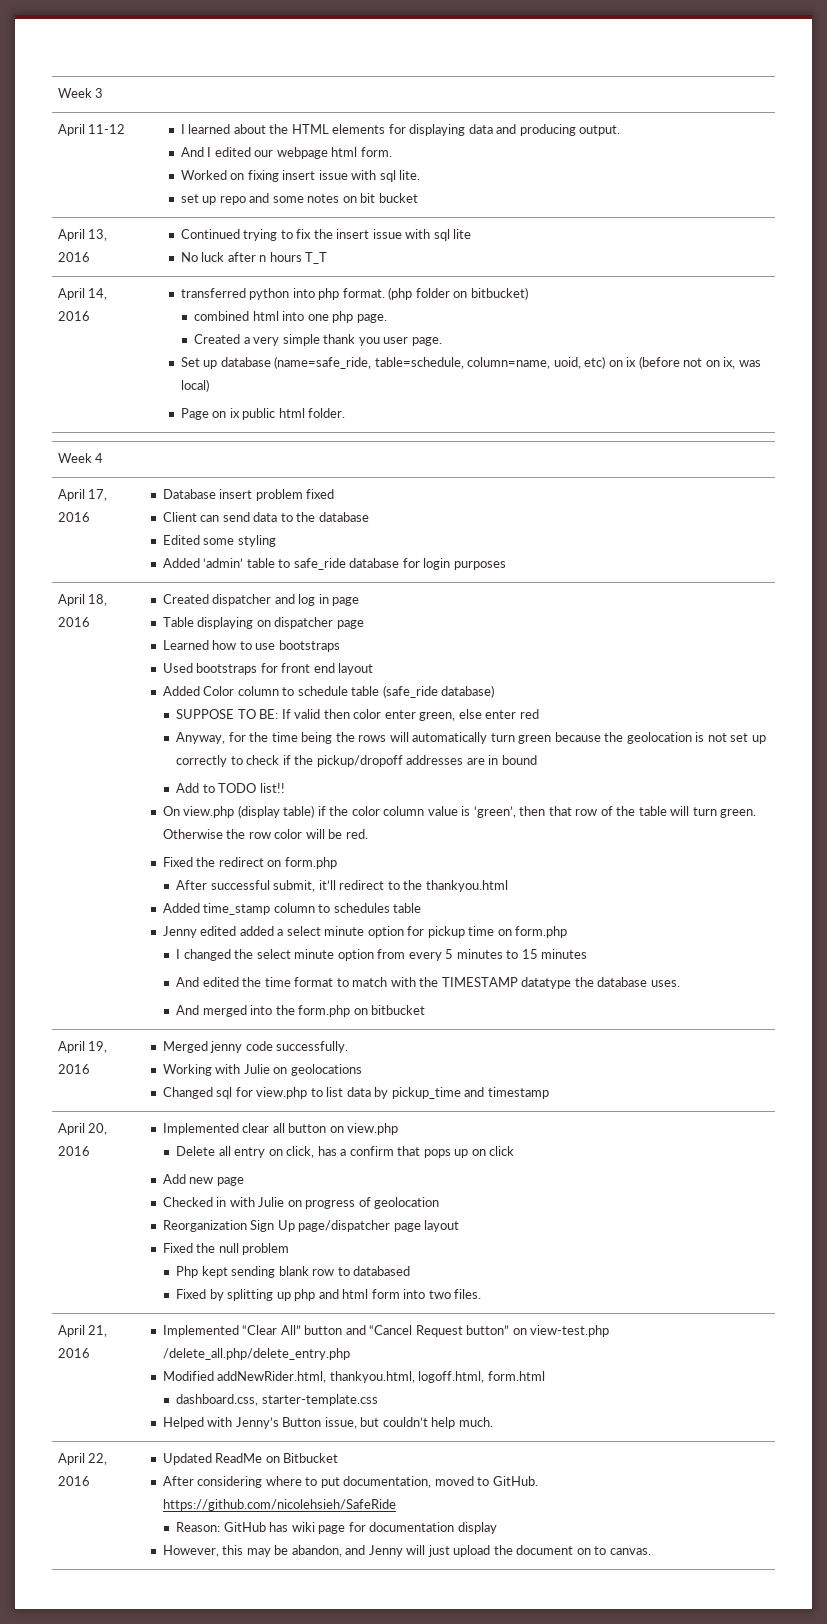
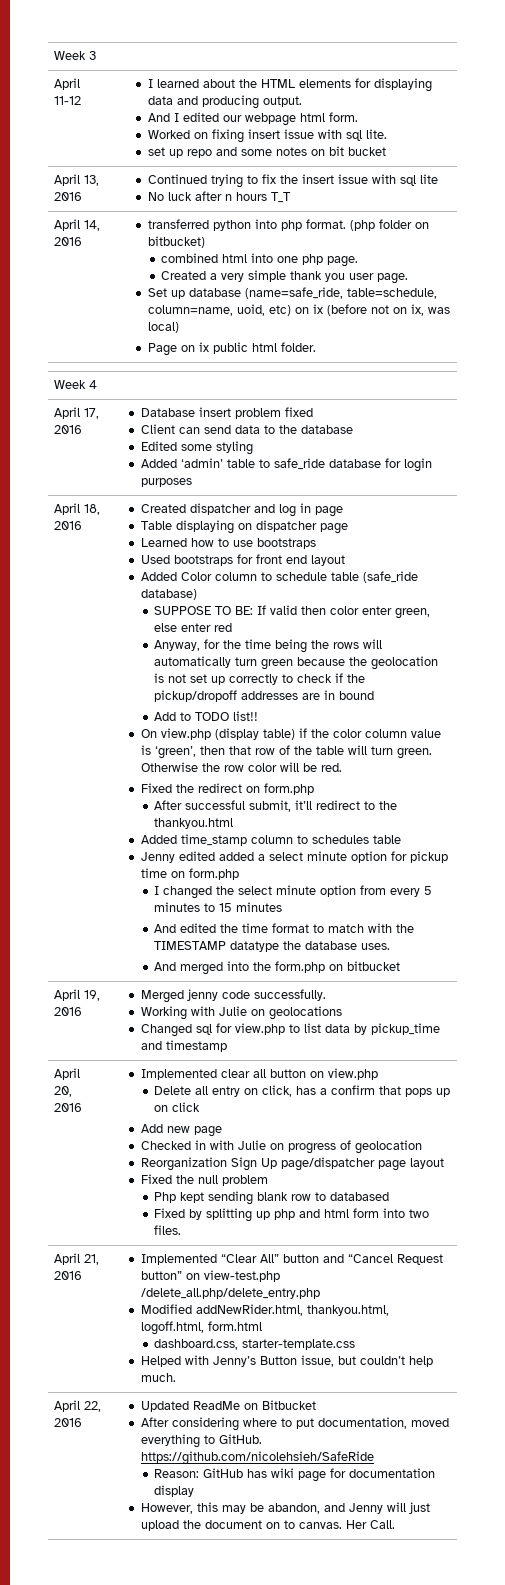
- After considering where to put documentation, moved to GitHub. https://github.com/nicolehsieh/SafeRide
+ After considering where to put documentation, moved everything to GitHub. https://github.com/nicolehsieh/SafeRide
+ Her Call.

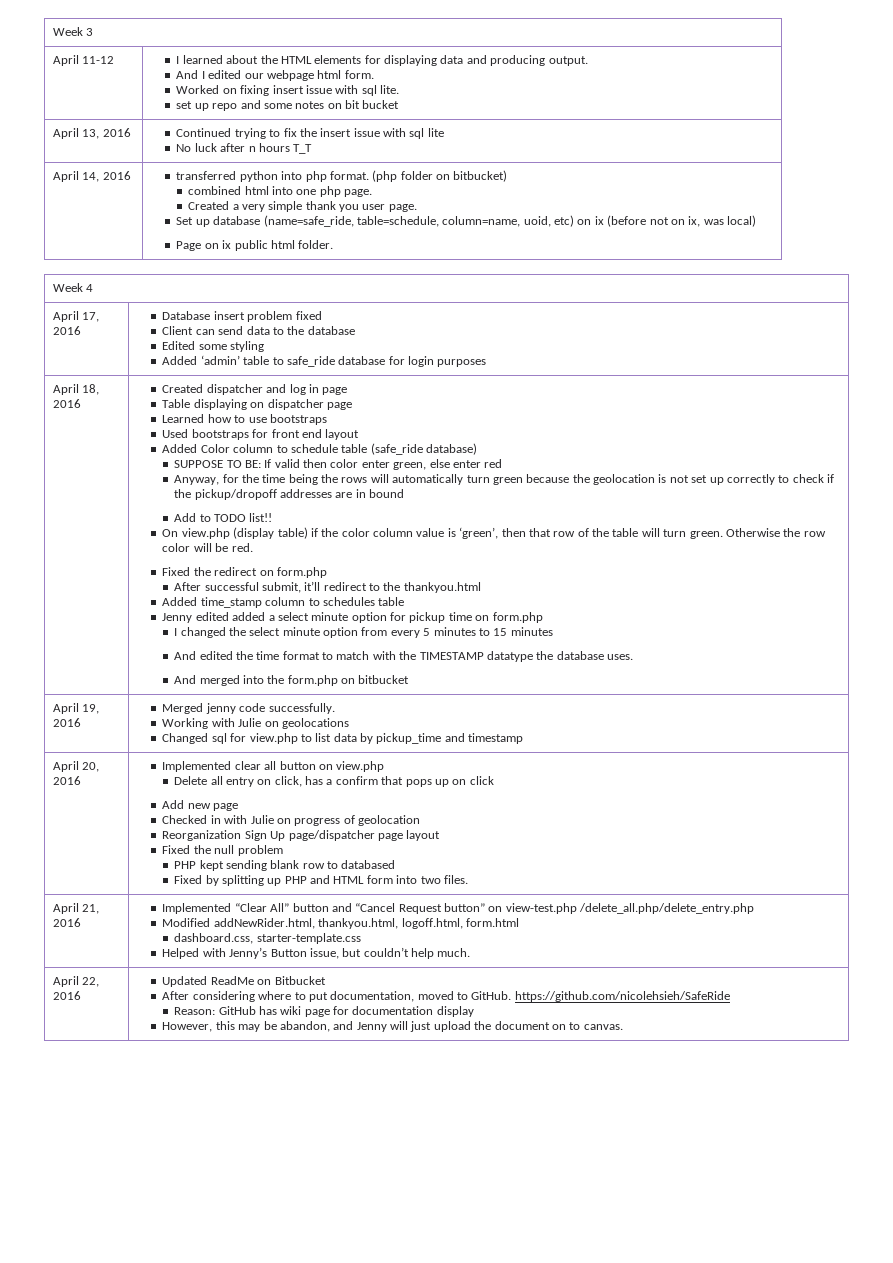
- Php kept sending blank row to databased
+ PHP kept sending blank row to databased
- Fixed by splitting up php and html form into two files.
+ Fixed by splitting up PHP and HTML form into two files.
- After considering where to put documentation, moved everything to GitHub. https://github.com/nicolehsieh/SafeRide
+ After considering where to put documentation, moved to GitHub. https://github.com/nicolehsieh/SafeRide
- Her Call.

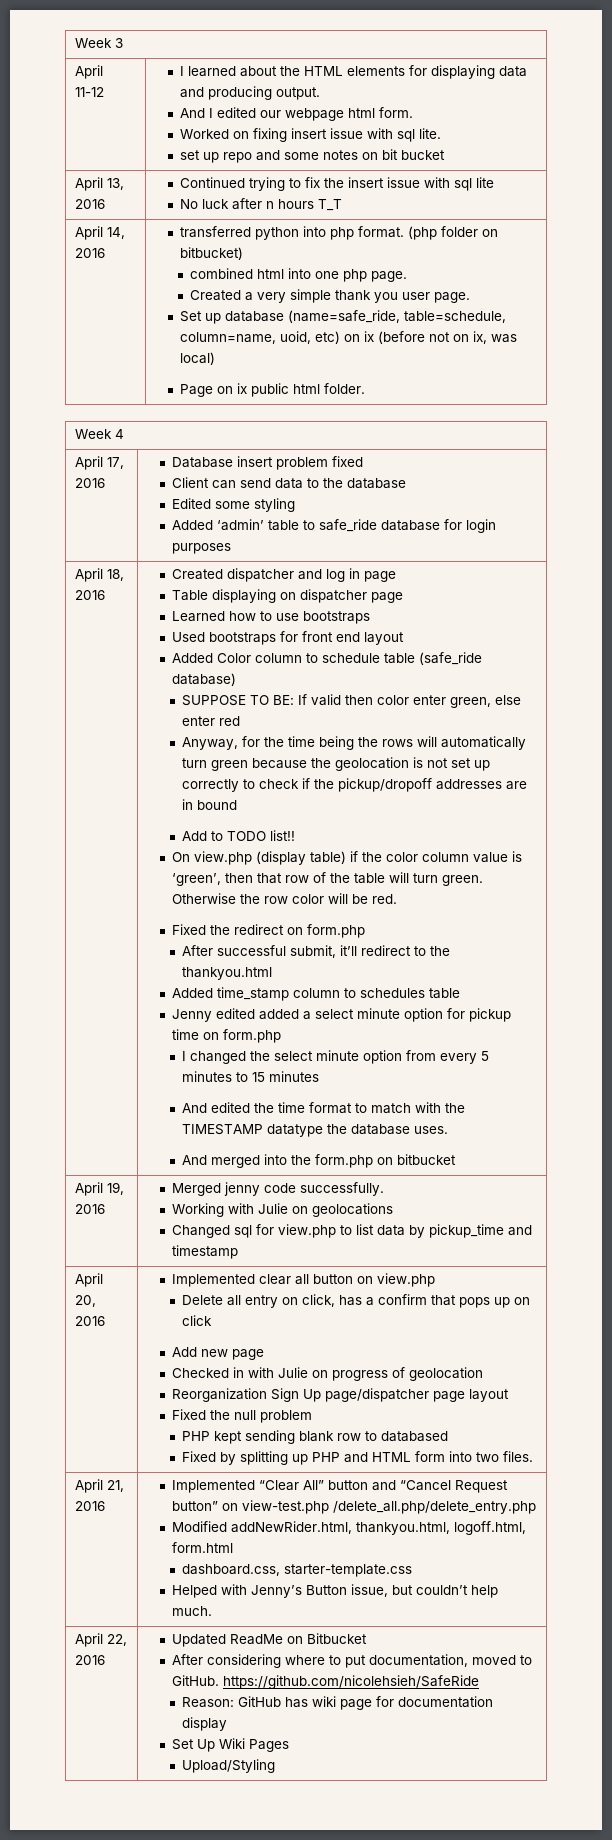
  April 22, 2016 | Updated ReadMe on Bitbucket
  After considering where to put documentation, moved to GitHub. https://github.com/nicolehsieh/SafeRide
  Reason: GitHub has wiki page for documentation display
- However, this may be abandon, and Jenny will just upload the document on to canvas.
+ Set Up Wiki Pages
+ Upload/Styling

